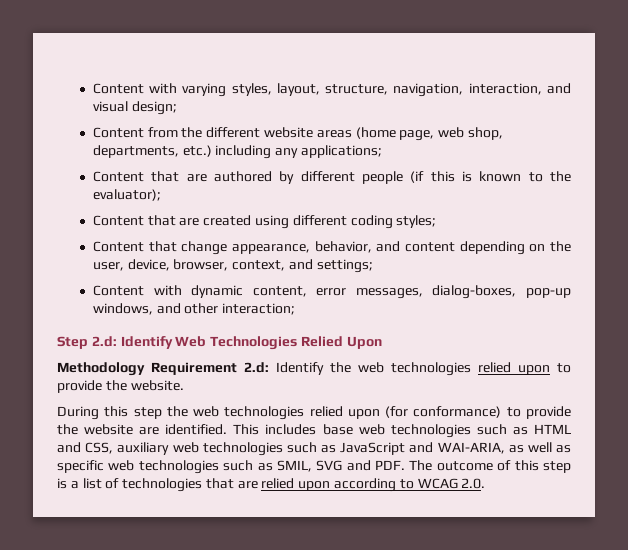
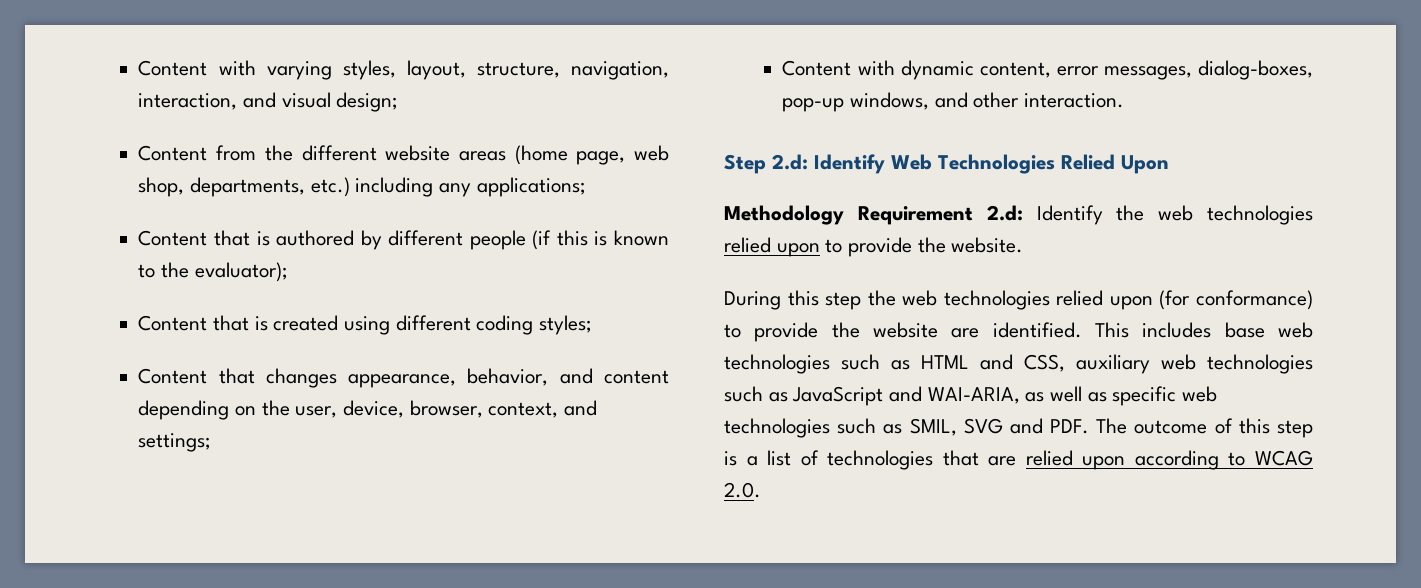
- Content that are authored by different people (if this is known to the evaluator);
+ Content that is authored by different people (if this is known to the evaluator);
- Content that are created using different coding styles;
+ Content that is created using different coding styles;
- Content that change appearance, behavior, and content depending on the user, device, browser, context, and settings;
+ Content that changes appearance, behavior, and content depending on the user, device, browser, context, and settings;
- Content with dynamic content, error messages, dialog-boxes, pop-up windows, and other interaction;
+ Content with dynamic content, error messages, dialog-boxes, pop-up windows, and other interaction.

